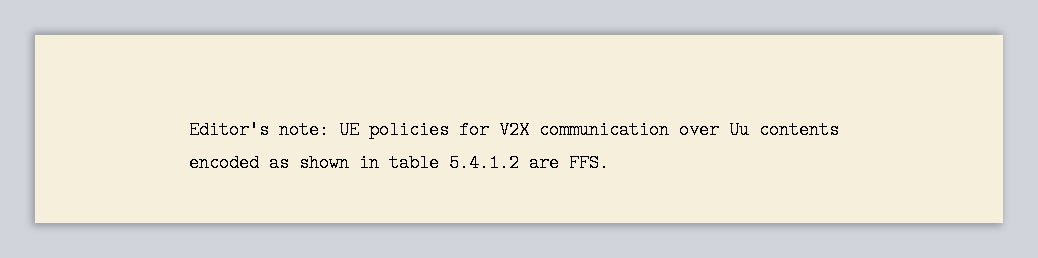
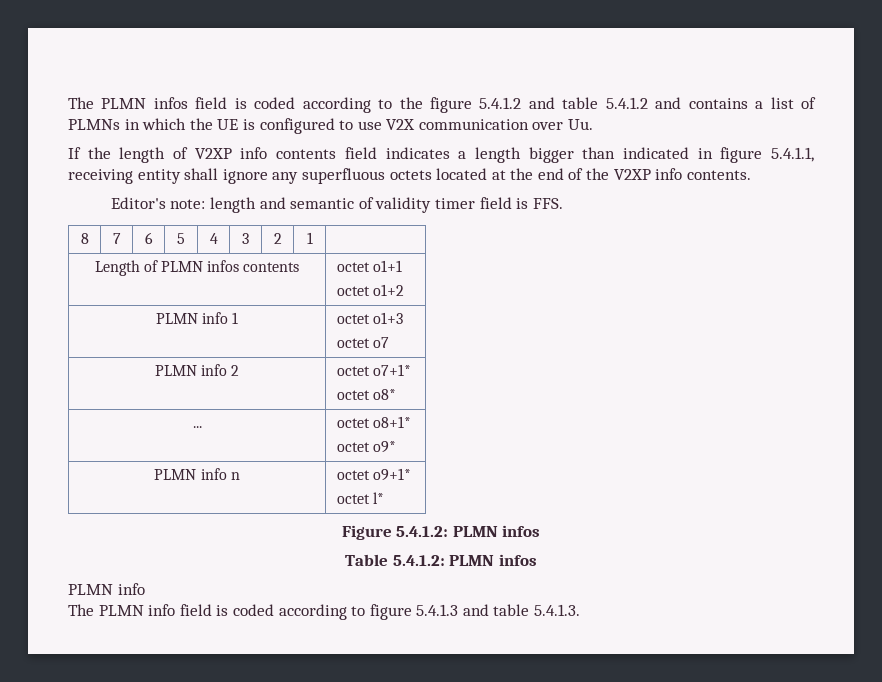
- Editor's note: UE policies for V2X communication over Uu contents encoded as shown in table 5.4.1.2 are FFS.
+ The PLMN infos field is coded according to the figure 5.4.1.2 and table 5.4.1.2 and contains a list of PLMNs in which the UE is configured to use V2X communication over Uu.
+ If the length of V2XP info contents field indicates a length bigger than indicated in figure 5.4.1.1, receiving entity shall ignore any superfluous octets located at the end of the V2XP info contents.
+ Editor's note: length and semantic of validity timer field is FFS.
+ 8 | 7 | 6 | 5 | 4 | 3 | 2 | 1 |
+ Length of PLMN infos contents | octet o1+1
+ octet o1+2
+ PLMN info 1 | octet o1+3
+ octet o7
+ PLMN info 2 | octet o7+1*
+ octet o8*
+ ... | octet o8+1*
+ octet o9*
+ PLMN info n | octet o9+1*
+ octet l*
+ Figure 5.4.1.2: PLMN infos
+ Table 5.4.1.2: PLMN infos
+ PLMN info
+ The PLMN info field is coded according to figure 5.4.1.3 and table 5.4.1.3.

